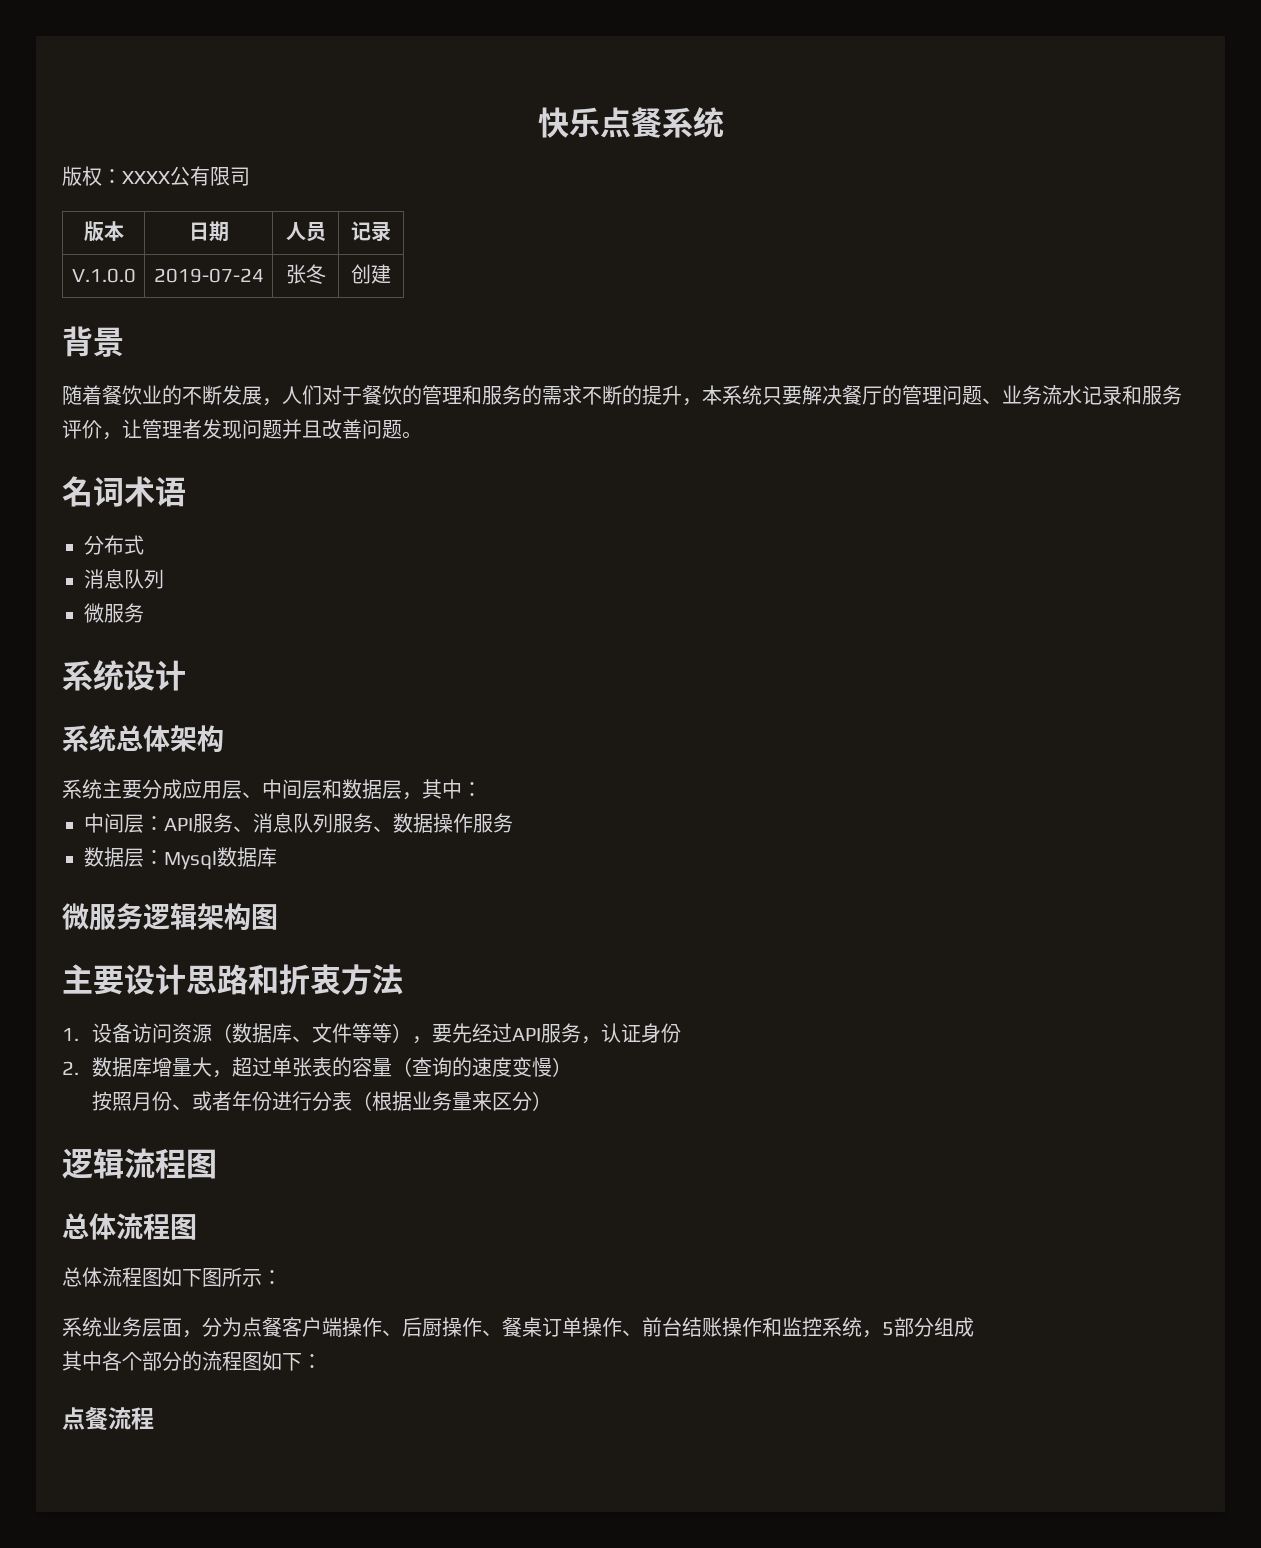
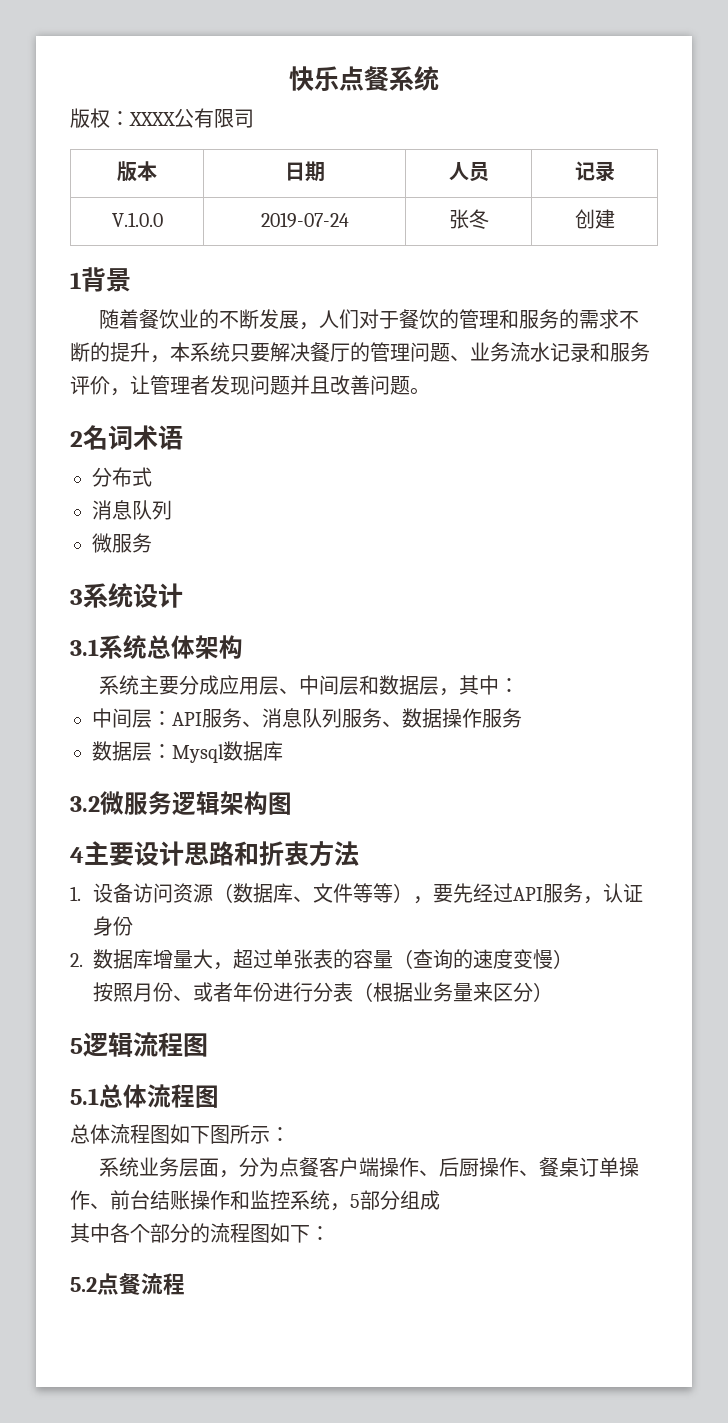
- 背景
+ 1背景
- 名词术语
+ 2名词术语
- 系统设计
+ 3系统设计
- 系统总体架构
+ 3.1系统总体架构
- 微服务逻辑架构图
+ 3.2微服务逻辑架构图
- 主要设计思路和折衷方法
+ 4主要设计思路和折衷方法
- 逻辑流程图
- 总体流程图
+ 5逻辑流程图
+ 5.1总体流程图
- 点餐流程
+ 5.2点餐流程

